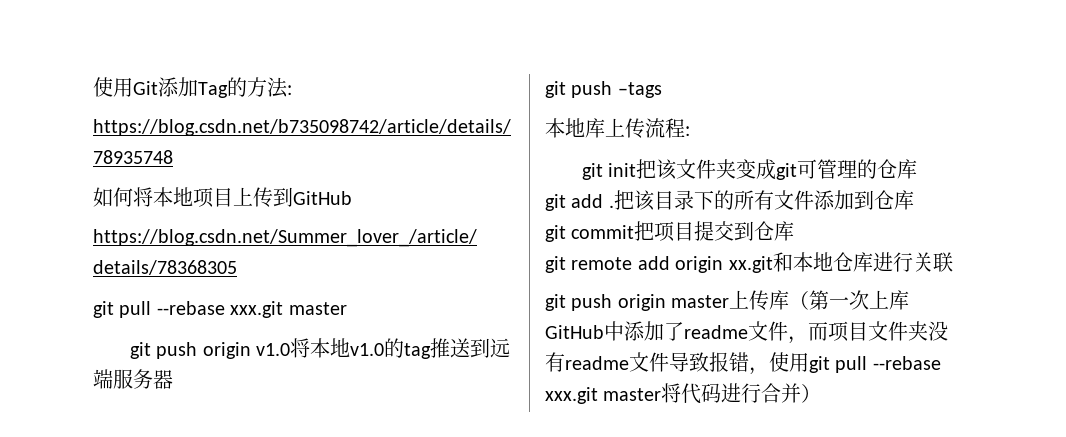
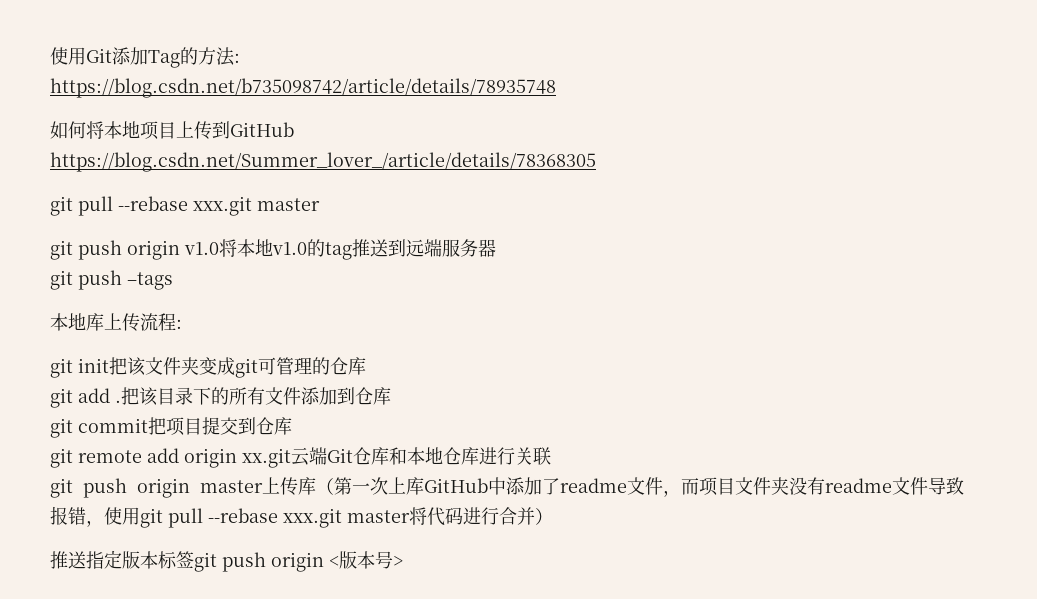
- git remote add origin xx.git和本地仓库进行关联
+ git remote add origin xx.git云端Git仓库和本地仓库进行关联
+ 推送指定版本标签git push origin <版本号>

